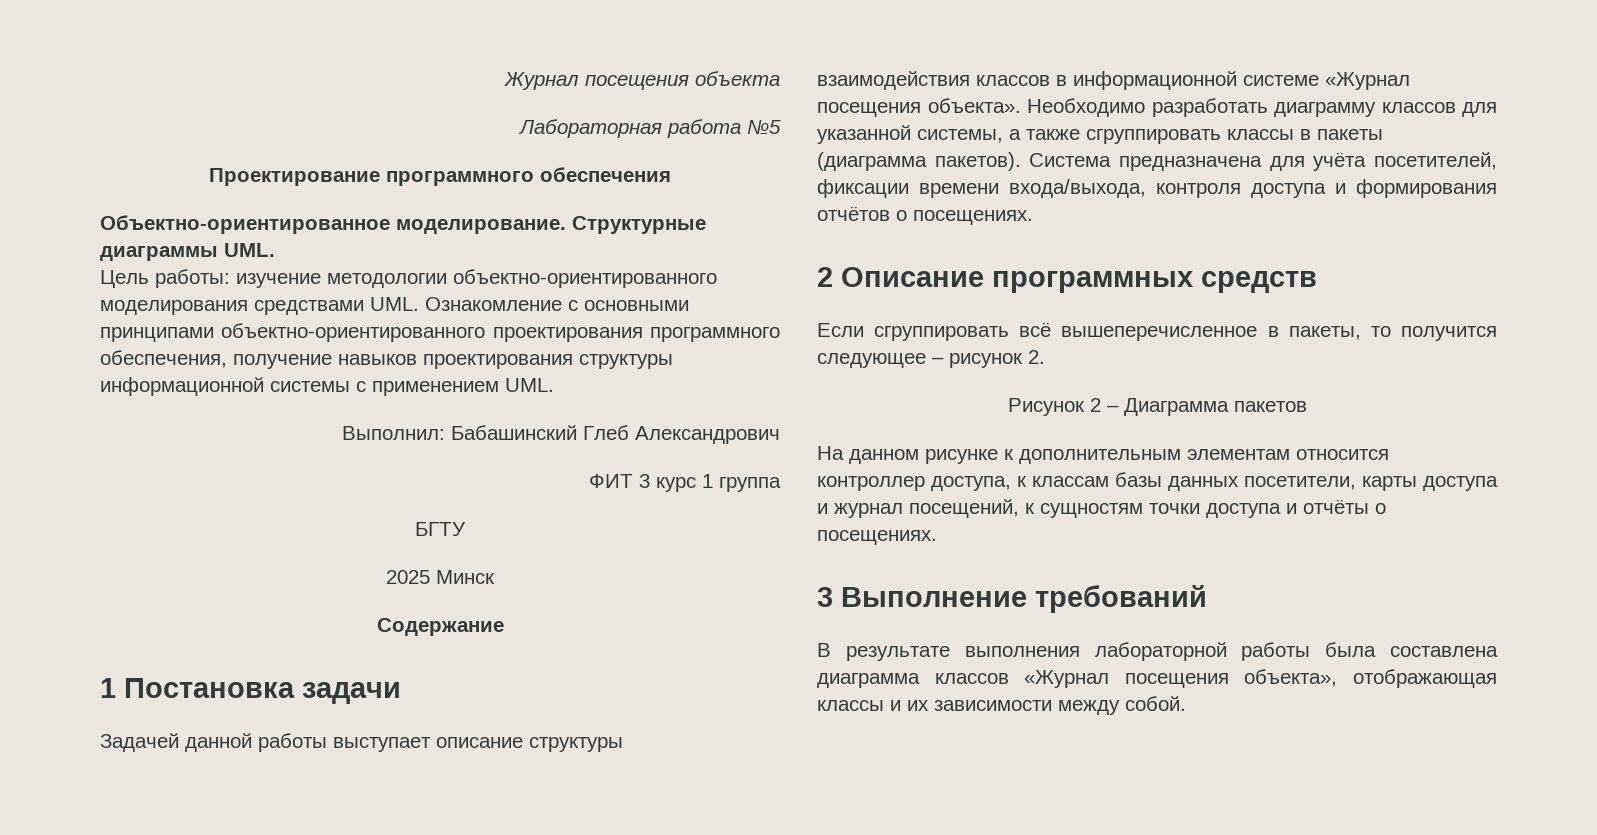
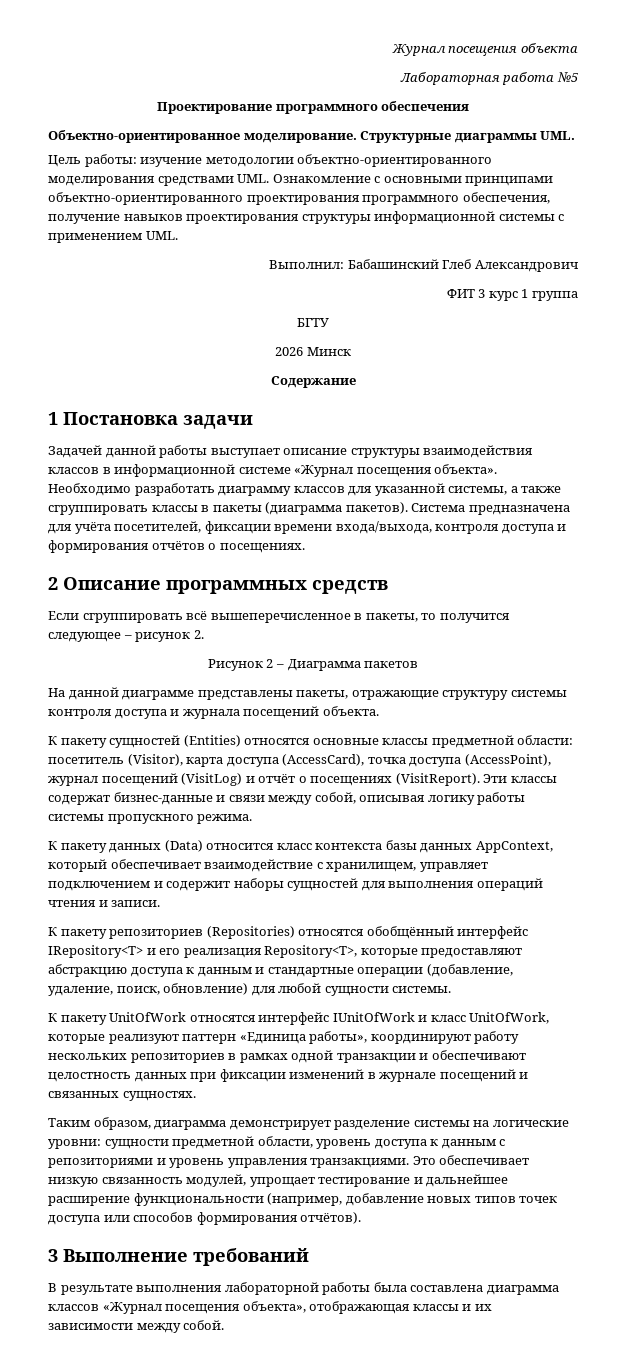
- 2025 Минск
+ 2026 Минск
- На данном рисунке к дополнительным элементам относится контроллер доступа, к классам базы данных посетители, карты доступа и журнал посещений, к сущностям точки доступа и отчёты о посещениях.
+ На данной диаграмме представлены пакеты, отражающие структуру системы контроля доступа и журнала посещений объекта.
+ К пакету сущностей (Entities) относятся основные классы предметной области: посетитель (Visitor), карта доступа (AccessCard), точка доступа (AccessPoint), журнал посещений (VisitLog) и отчёт о посещениях (VisitReport). Эти классы содержат бизнес-данные и связи между собой, описывая логику работы системы пропускного режима.
+ К пакету данных (Data) относится класс контекста базы данных AppContext, который обеспечивает взаимодействие с хранилищем, управляет подключением и содержит наборы сущностей для выполнения операций чтения и записи.
+ К пакету репозиториев (Repositories) относятся обобщённый интерфейс IRepository<T> и его реализация Repository<T>, которые предоставляют абстракцию доступа к данным и стандартные операции (добавление, удаление, поиск, обновление) для любой сущности системы.
+ К пакету UnitOfWork относятся интерфейс IUnitOfWork и класс UnitOfWork, которые реализуют паттерн «Единица работы», координируют работу нескольких репозиториев в рамках одной транзакции и обеспечивают целостность данных при фиксации изменений в журнале посещений и связанных сущностях.
+ Таким образом, диаграмма демонстрирует разделение системы на логические уровни: сущности предметной области, уровень доступа к данным с репозиториями и уровень управления транзакциями. Это обеспечивает низкую связанность модулей, упрощает тестирование и дальнейшее расширение функциональности (например, добавление новых типов точек доступа или способов формирования отчётов).

